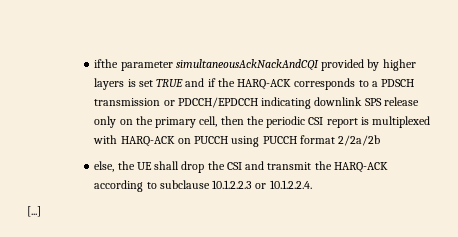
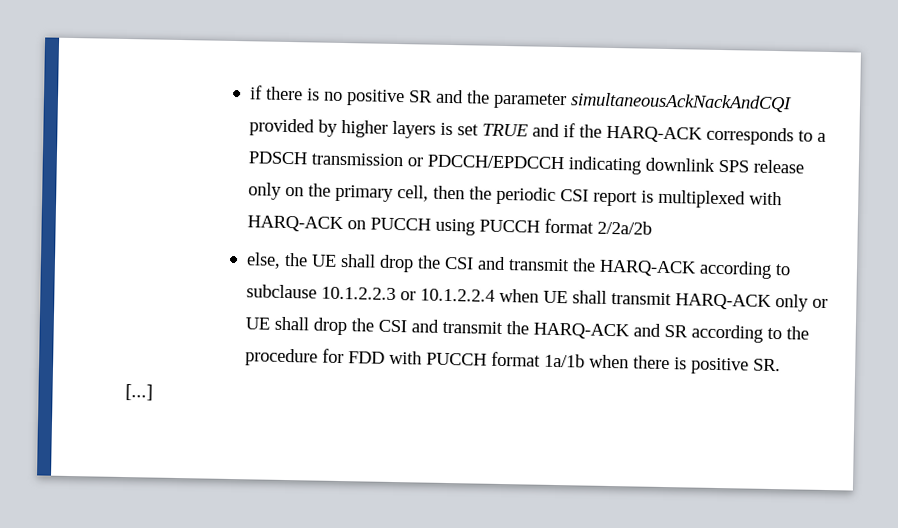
- ifthe parameter simultaneousAckNackAndCQI provided by higher layers is set TRUE and if the HARQ-ACK corresponds to a PDSCH transmission or PDCCH/EPDCCH indicating downlink SPS release only on the primary cell, then the periodic CSI report is multiplexed with HARQ-ACK on PUCCH using PUCCH format 2/2a/2b
+ if there is no positive SR and the parameter simultaneousAckNackAndCQI provided by higher layers is set TRUE and if the HARQ-ACK corresponds to a PDSCH transmission or PDCCH/EPDCCH indicating downlink SPS release only on the primary cell, then the periodic CSI report is multiplexed with HARQ-ACK on PUCCH using PUCCH format 2/2a/2b
- else, the UE shall drop the CSI and transmit the HARQ-ACK according to subclause 10.1.2.2.3 or 10.1.2.2.4.
+ else, the UE shall drop the CSI and transmit the HARQ-ACK according to subclause 10.1.2.2.3 or 10.1.2.2.4 when UE shall transmit HARQ-ACK only or UE shall drop the CSI and transmit the HARQ-ACK and SR according to the procedure for FDD with PUCCH format 1a/1b when there is positive SR.

